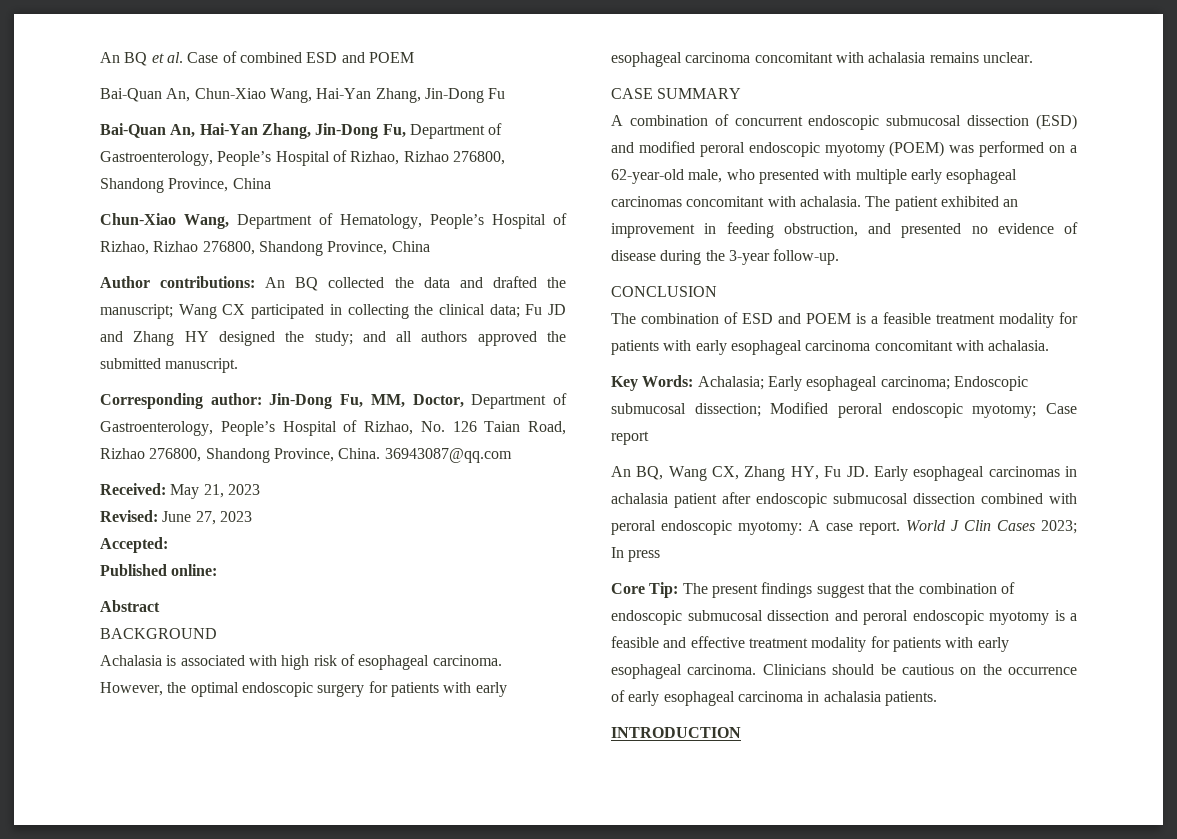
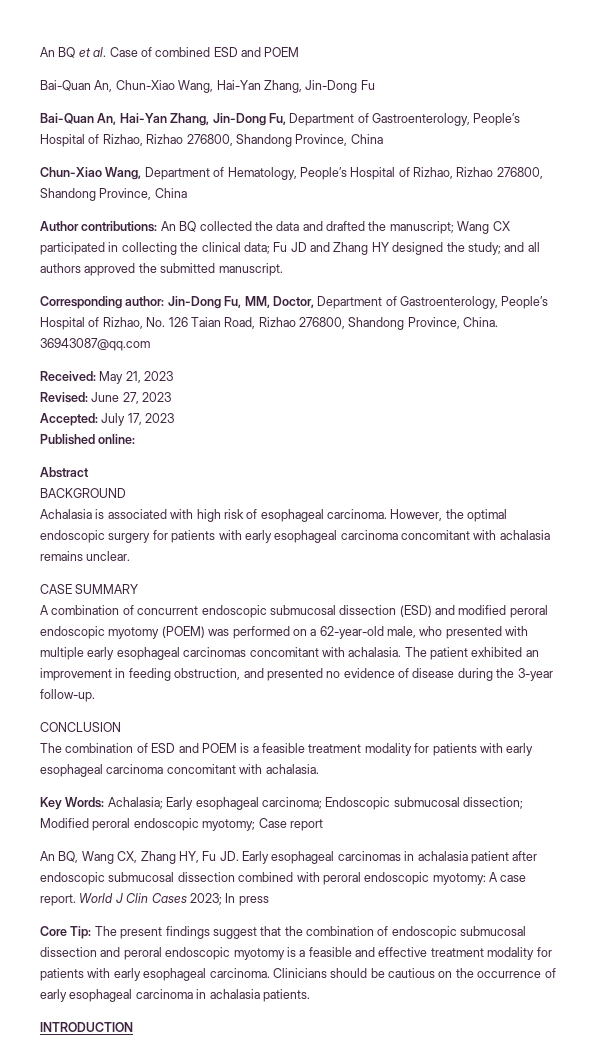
- Accepted:
+ Accepted: July 17, 2023

